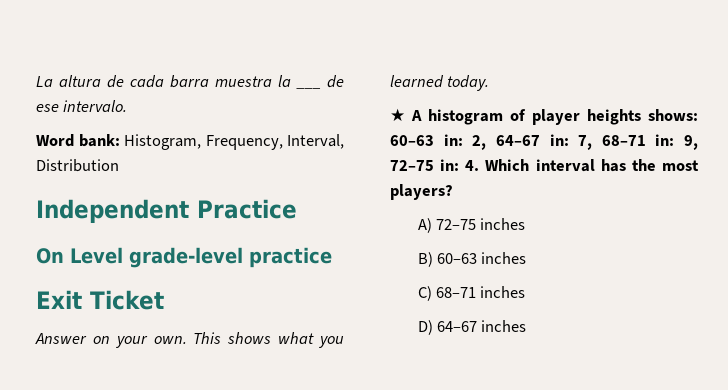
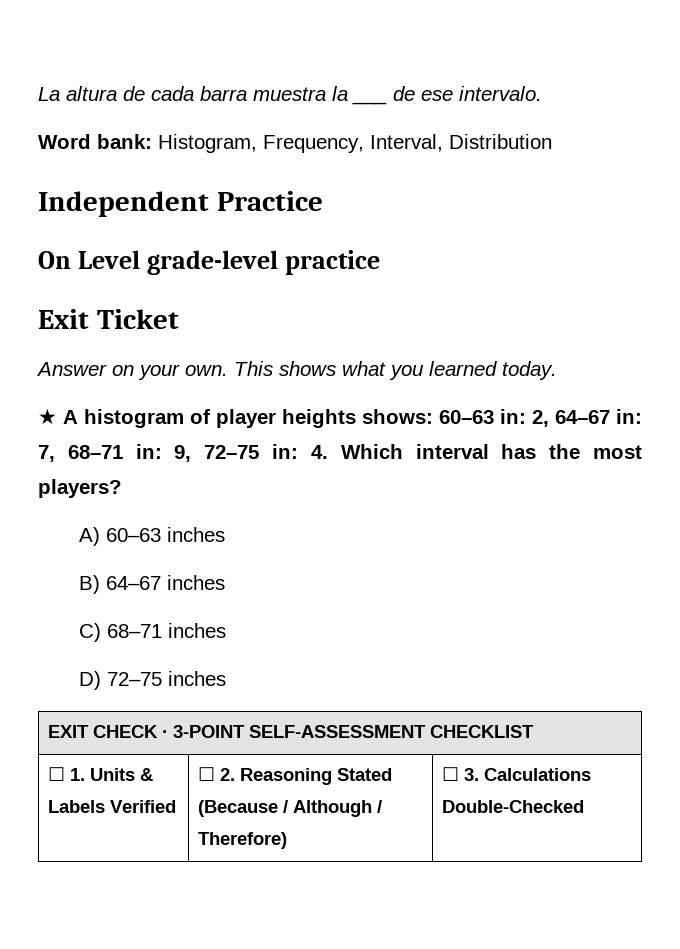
- A) 72–75 inches
+ A) 60–63 inches
- B) 60–63 inches
+ B) 64–67 inches
- D) 64–67 inches
+ D) 72–75 inches
+ EXIT CHECK · 3-POINT SELF-ASSESSMENT CHECKLIST
+ ☐ 1. Units & Labels Verified | ☐ 2. Reasoning Stated (Because / Although / Therefore) | ☐ 3. Calculations Double-Checked

